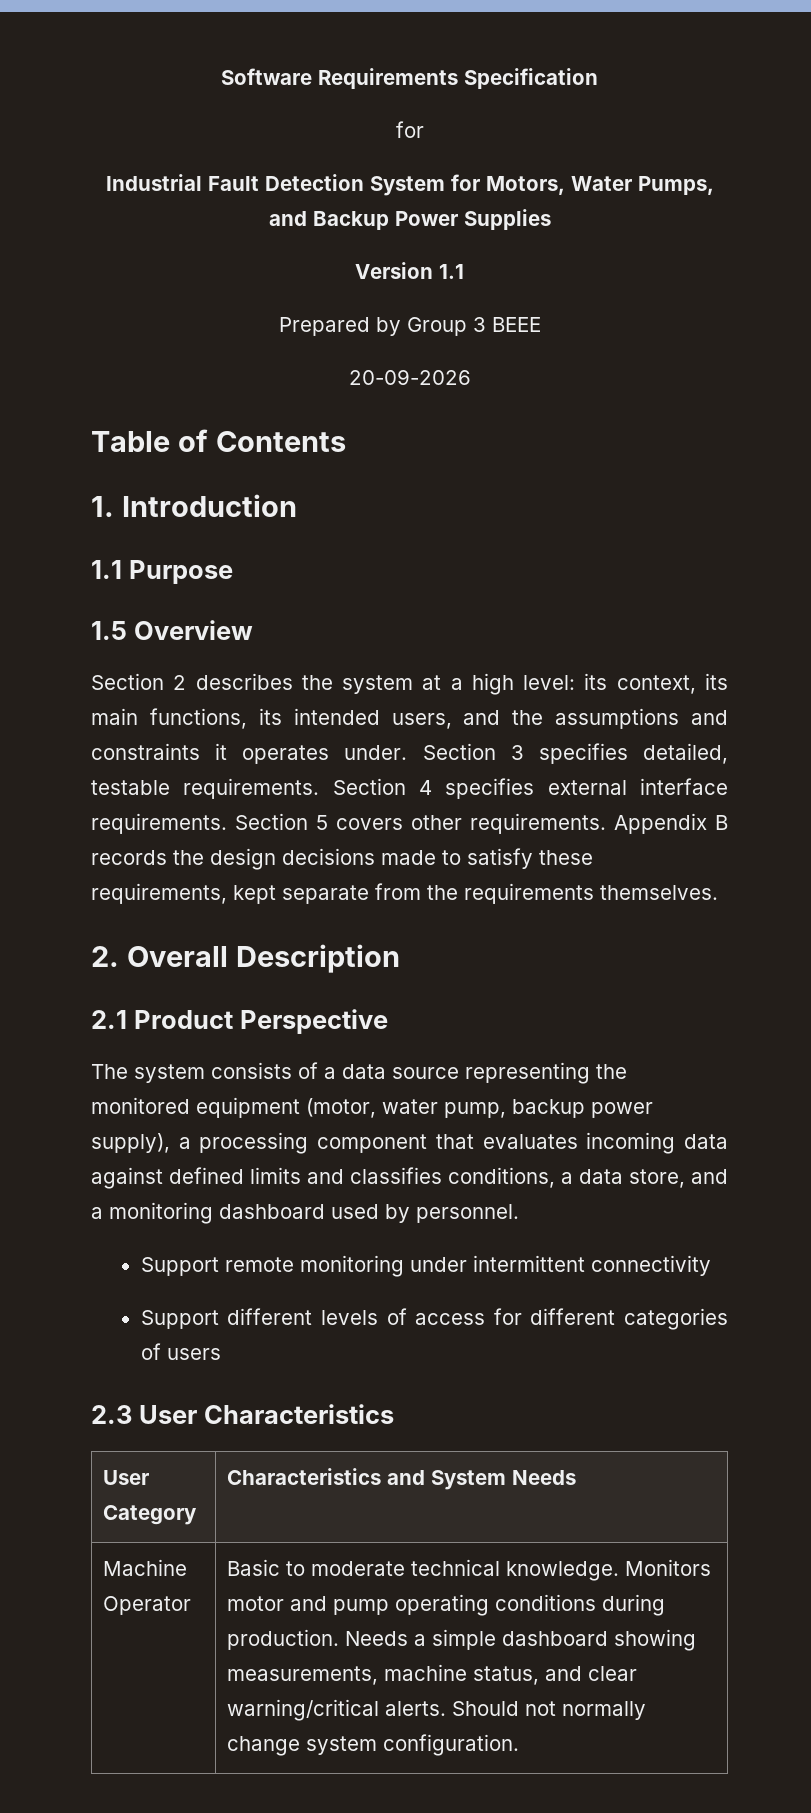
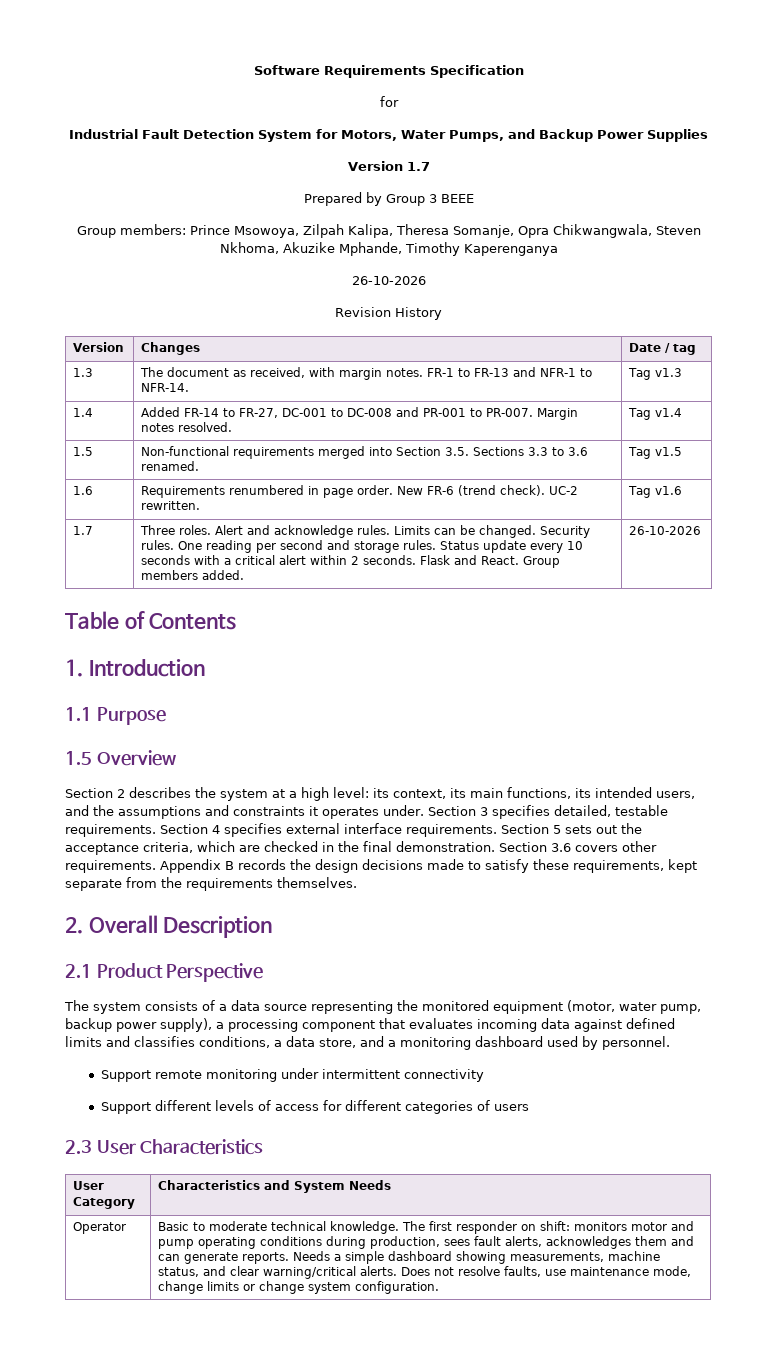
- Version 1.1
+ Version 1.7
- 20-09-2026
+ Group members: Prince Msowoya, Zilpah Kalipa, Theresa Somanje, Opra Chikwangwala, Steven Nkhoma, Akuzike Mphande, Timothy Kaperenganya
+ 26-10-2026
+ Revision History
+ Version | Changes | Date / tag
+ 1.3 | The document as received, with margin notes. FR-1 to FR-13 and NFR-1 to NFR-14. | Tag v1.3
+ 1.4 | Added FR-14 to FR-27, DC-001 to DC-008 and PR-001 to PR-007. Margin notes resolved. | Tag v1.4
+ 1.5 | Non-functional requirements merged into Section 3.5. Sections 3.3 to 3.6 renamed. | Tag v1.5
+ 1.6 | Requirements renumbered in page order. New FR-6 (trend check). UC-2 rewritten. | Tag v1.6
+ 1.7 | Three roles. Alert and acknowledge rules. Limits can be changed. Security rules. One reading per second and storage rules. Status update every 10 seconds with a critical alert within 2 seconds. Flask and React. Group members added. | 26-10-2026
- Section 5 covers other requirements.
+ Section 5 sets out the acceptance criteria, which are checked in the final demonstration. Section 3.6 covers other requirements.
- Machine Operator
+ Operator
- Monitors motor and pump operating conditions during production.
+ The first responder on shift: monitors motor and pump operating conditions during production, sees fault alerts, acknowledges them and can generate reports.
- Should not normally change system configuration.
+ Does not resolve faults, use maintenance mode, change limits or change system configuration.

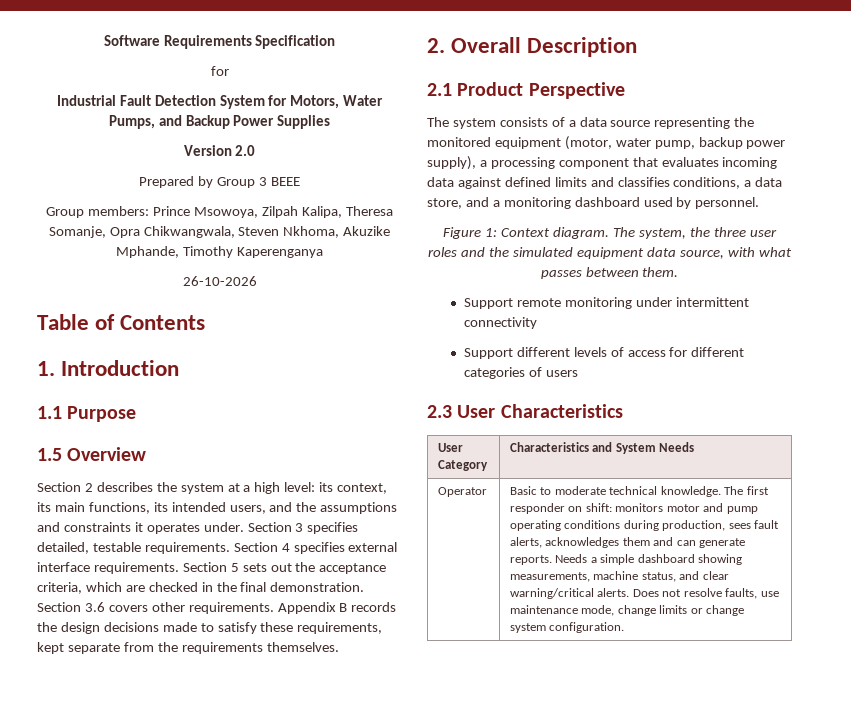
- Version 1.7
+ Version 2.0
- Revision History
- Version | Changes | Date / tag
- 1.3 | The document as received, with margin notes. FR-1 to FR-13 and NFR-1 to NFR-14. | Tag v1.3
- 1.4 | Added FR-14 to FR-27, DC-001 to DC-008 and PR-001 to PR-007. Margin notes resolved. | Tag v1.4
- 1.5 | Non-functional requirements merged into Section 3.5. Sections 3.3 to 3.6 renamed. | Tag v1.5
- 1.6 | Requirements renumbered in page order. New FR-6 (trend check). UC-2 rewritten. | Tag v1.6
- 1.7 | Three roles. Alert and acknowledge rules. Limits can be changed. Security rules. One reading per second and storage rules. Status update every 10 seconds with a critical alert within 2 seconds. Flask and React. Group members added. | 26-10-2026
+ Figure 1: Context diagram. The system, the three user roles and the simulated equipment data source, with what passes between them.

